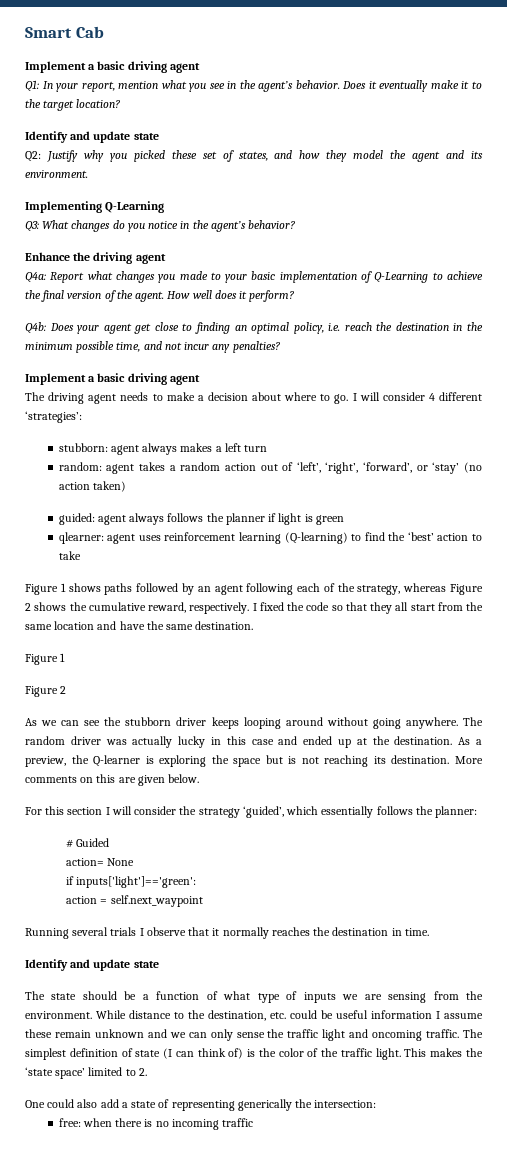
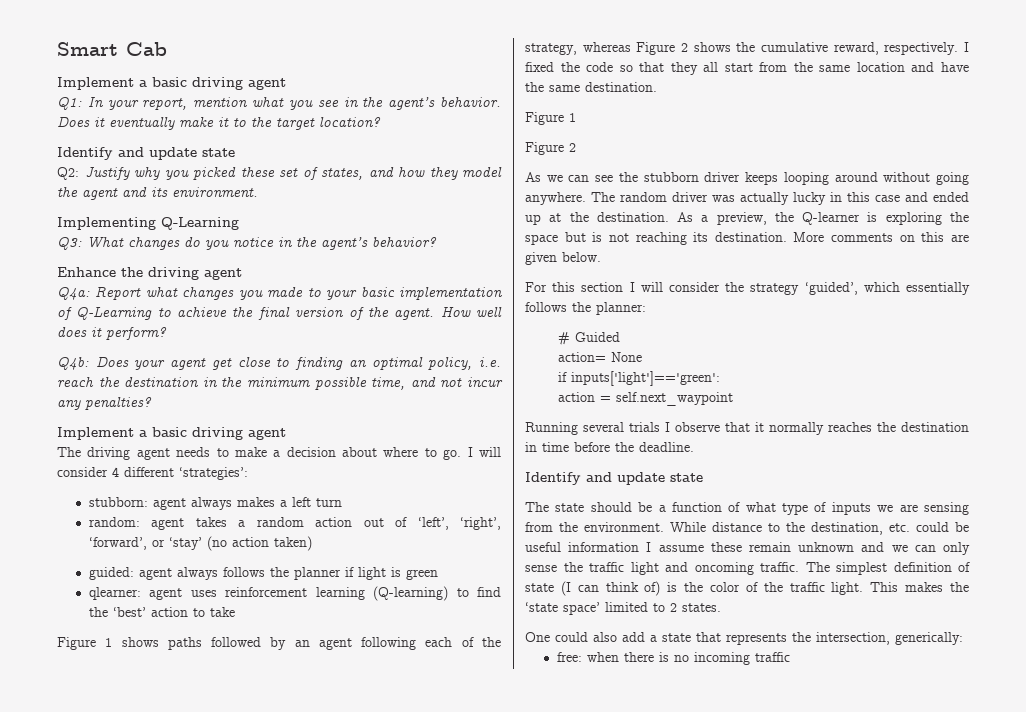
- Running several trials I observe that it normally reaches the destination in time.
+ Running several trials I observe that it normally reaches the destination in time before the deadline.
- This makes the ‘state space’ limited to 2.
+ This makes the ‘state space’ limited to 2 states.
- One could also add a state of representing generically the intersection:
+ One could also add a state that represents the intersection, generically:

